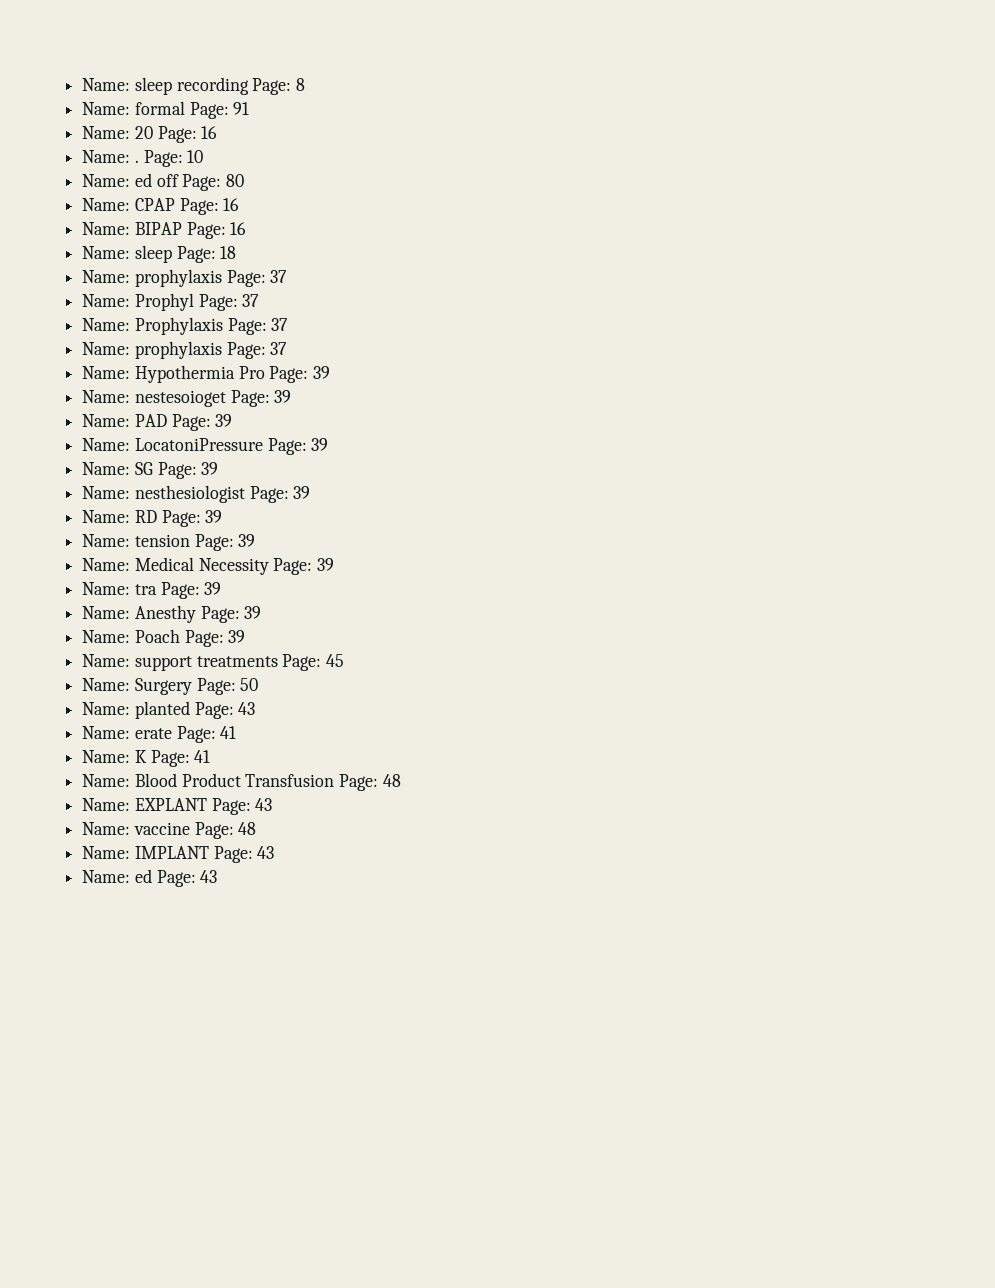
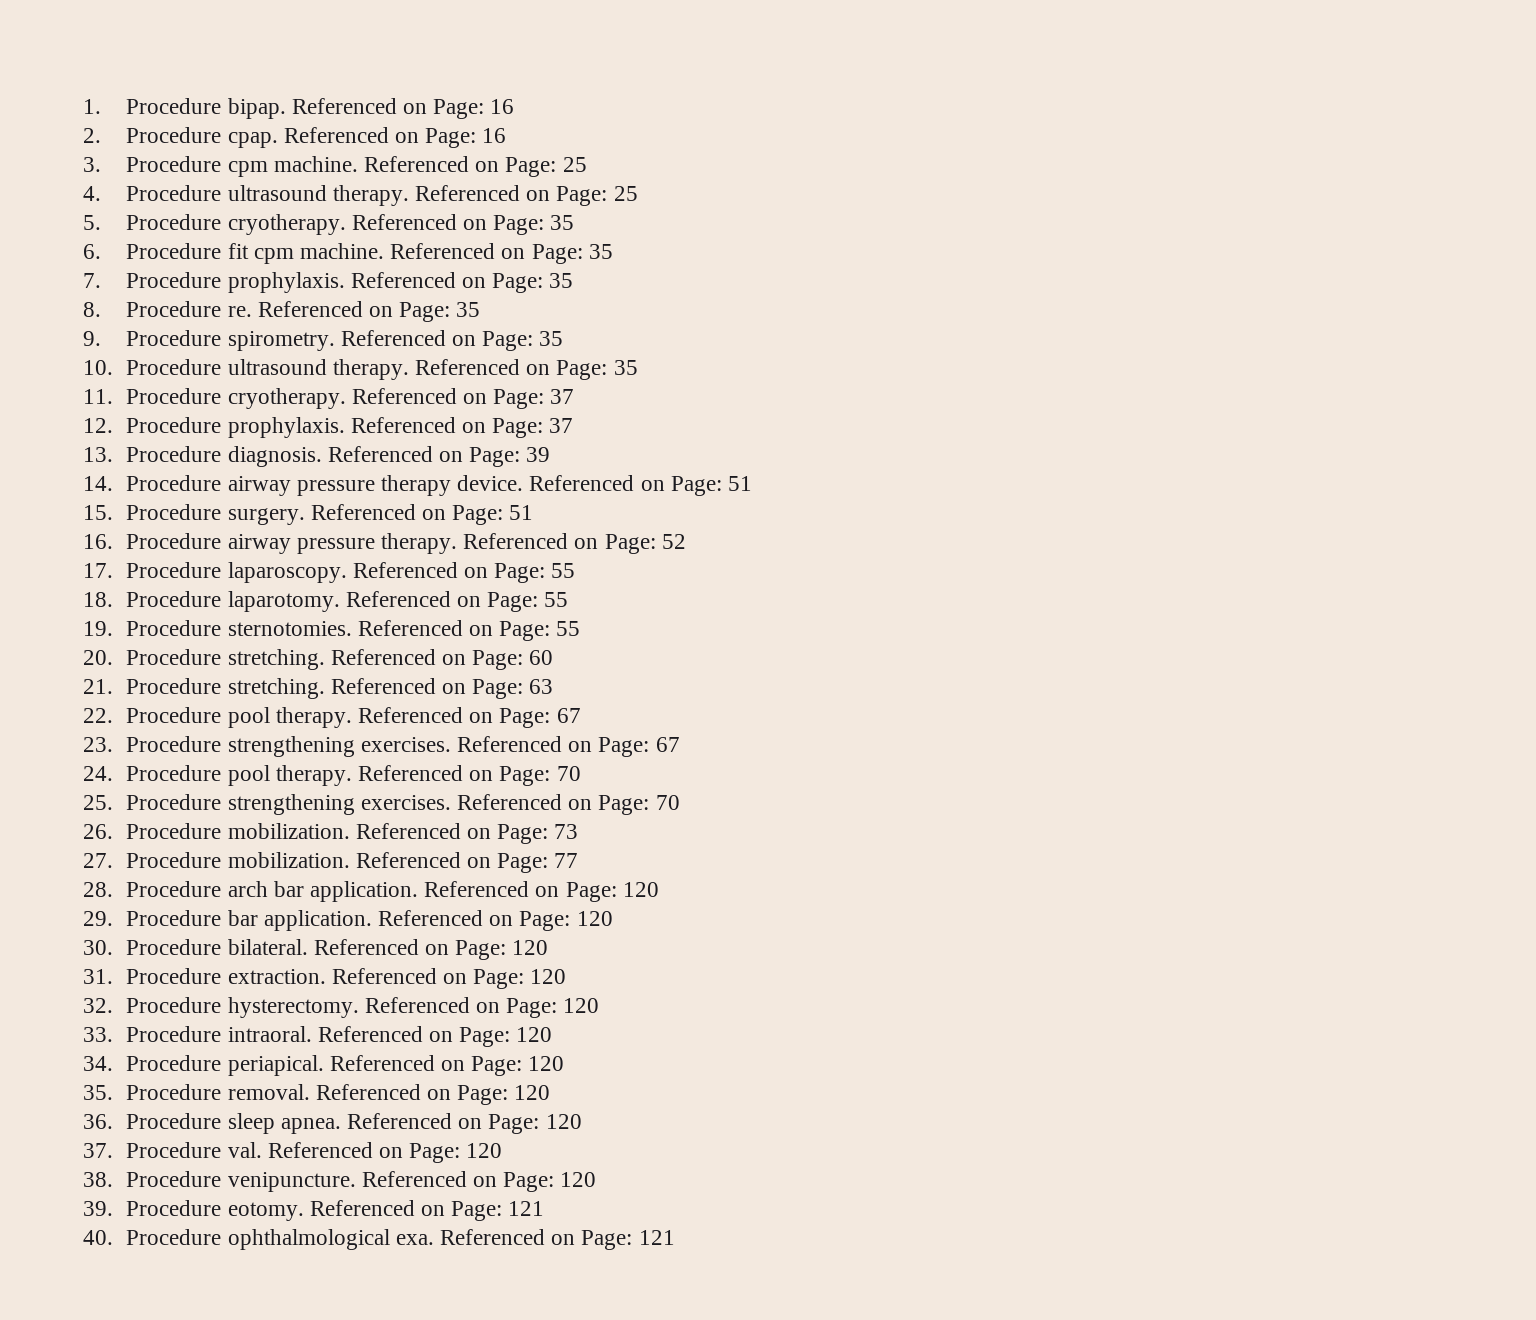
- Name: sleep recording Page: 8
- Name: formal Page: 91
- Name: 20 Page: 16
- Name: . Page: 10
- Name: ed off Page: 80
- Name: CPAP Page: 16
- Name: BIPAP Page: 16
- Name: sleep Page: 18
- Name: prophylaxis Page: 37
- Name: Prophyl Page: 37
- Name: Prophylaxis Page: 37
- Name: prophylaxis Page: 37
- Name: Hypothermia Pro Page: 39
- Name: nestesoioget Page: 39
- Name: PAD Page: 39
- Name: LocatoniPressure Page: 39
- Name: SG Page: 39
- Name: nesthesiologist Page: 39
- Name: RD Page: 39
- Name: tension Page: 39
- Name: Medical Necessity Page: 39
- Name: tra Page: 39
- Name: Anesthy Page: 39
- Name: Poach Page: 39
- Name: support treatments Page: 45
- Name: Surgery Page: 50
- Name: planted Page: 43
- Name: erate Page: 41
- Name: K Page: 41
- Name: Blood Product Transfusion Page: 48
- Name: EXPLANT Page: 43
- Name: vaccine Page: 48
- Name: IMPLANT Page: 43
- Name: ed Page: 43
+ 1. Procedure bipap. Referenced on Page: 16
+ 2. Procedure cpap. Referenced on Page: 16
+ 3. Procedure cpm machine. Referenced on Page: 25
+ 4. Procedure ultrasound therapy. Referenced on Page: 25
+ 5. Procedure cryotherapy. Referenced on Page: 35
+ 6. Procedure fit cpm machine. Referenced on Page: 35
+ 7. Procedure prophylaxis. Referenced on Page: 35
+ 8. Procedure re. Referenced on Page: 35
+ 9. Procedure spirometry. Referenced on Page: 35
+ 10. Procedure ultrasound therapy. Referenced on Page: 35
+ 11. Procedure cryotherapy. Referenced on Page: 37
+ 12. Procedure prophylaxis. Referenced on Page: 37
+ 13. Procedure diagnosis. Referenced on Page: 39
+ 14. Procedure airway pressure therapy device. Referenced on Page: 51
+ 15. Procedure surgery. Referenced on Page: 51
+ 16. Procedure airway pressure therapy. Referenced on Page: 52
+ 17. Procedure laparoscopy. Referenced on Page: 55
+ 18. Procedure laparotomy. Referenced on Page: 55
+ 19. Procedure sternotomies. Referenced on Page: 55
+ 20. Procedure stretching. Referenced on Page: 60
+ 21. Procedure stretching. Referenced on Page: 63
+ 22. Procedure pool therapy. Referenced on Page: 67
+ 23. Procedure strengthening exercises. Referenced on Page: 67
+ 24. Procedure pool therapy. Referenced on Page: 70
+ 25. Procedure strengthening exercises. Referenced on Page: 70
+ 26. Procedure mobilization. Referenced on Page: 73
+ 27. Procedure mobilization. Referenced on Page: 77
+ 28. Procedure arch bar application. Referenced on Page: 120
+ 29. Procedure bar application. Referenced on Page: 120
+ 30. Procedure bilateral. Referenced on Page: 120
+ 31. Procedure extraction. Referenced on Page: 120
+ 32. Procedure hysterectomy. Referenced on Page: 120
+ 33. Procedure intraoral. Referenced on Page: 120
+ 34. Procedure periapical. Referenced on Page: 120
+ 35. Procedure removal. Referenced on Page: 120
+ 36. Procedure sleep apnea. Referenced on Page: 120
+ 37. Procedure val. Referenced on Page: 120
+ 38. Procedure venipuncture. Referenced on Page: 120
+ 39. Procedure eotomy. Referenced on Page: 121
+ 40. Procedure ophthalmological exa. Referenced on Page: 121

